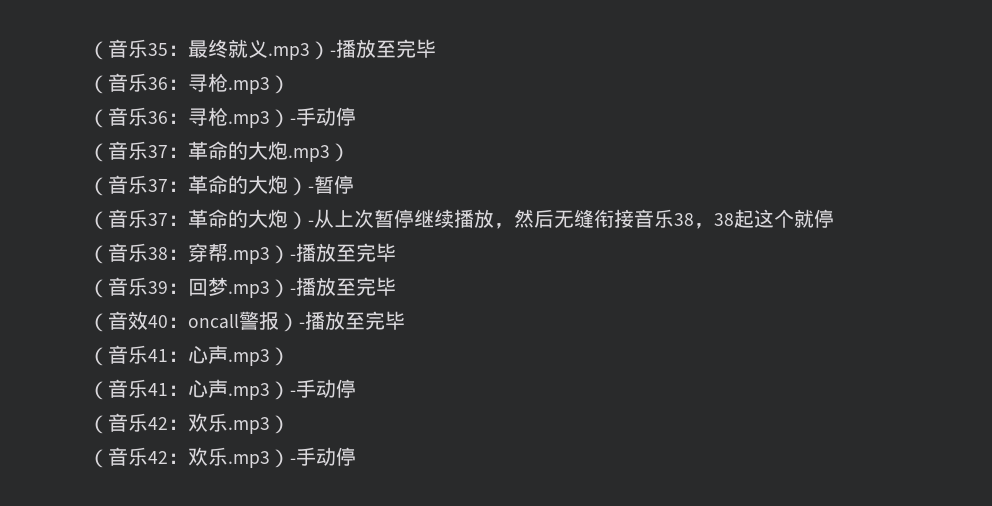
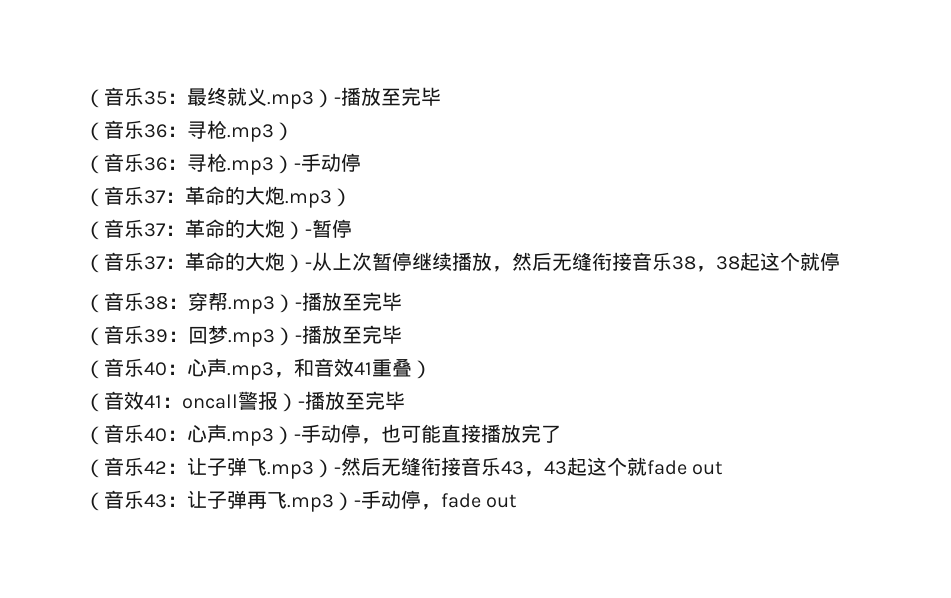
- （音效40：oncall警报）-播放至完毕
- （音乐41：心声.mp3）
- （音乐41：心声.mp3）-手动停
- （音乐42：欢乐.mp3）
- （音乐42：欢乐.mp3）-手动停
+ （音乐40：心声.mp3，和音效41重叠）
+ （音效41：oncall警报）-播放至完毕
+ （音乐40：心声.mp3）-手动停，也可能直接播放完了
+ （音乐42：让子弹飞.mp3）-然后无缝衔接音乐43，43起这个就fade out
+ （音乐43：让子弹再飞.mp3）-手动停，fade out

